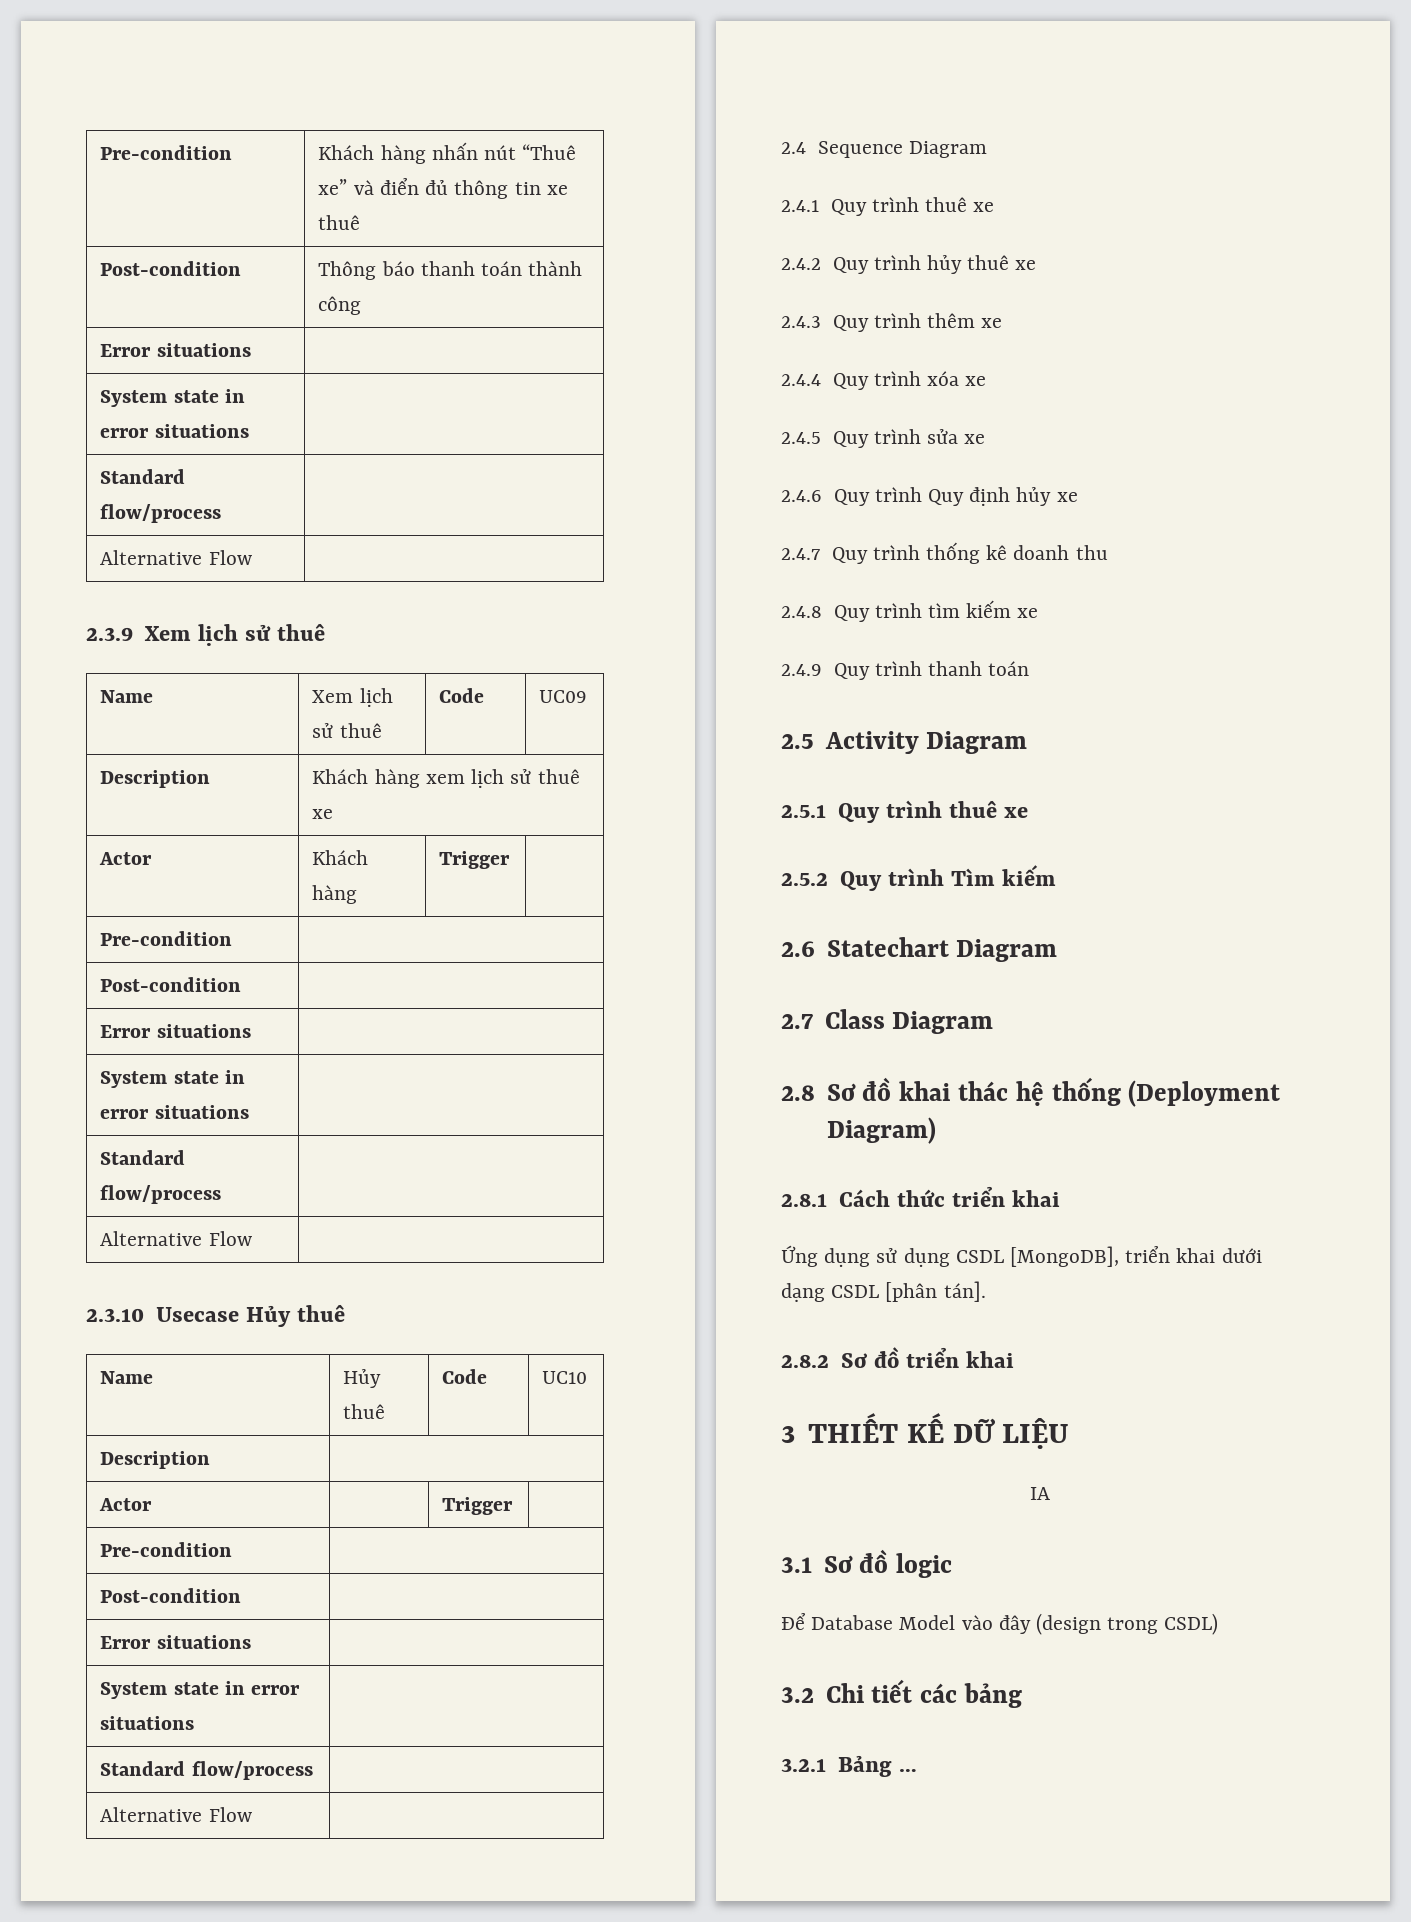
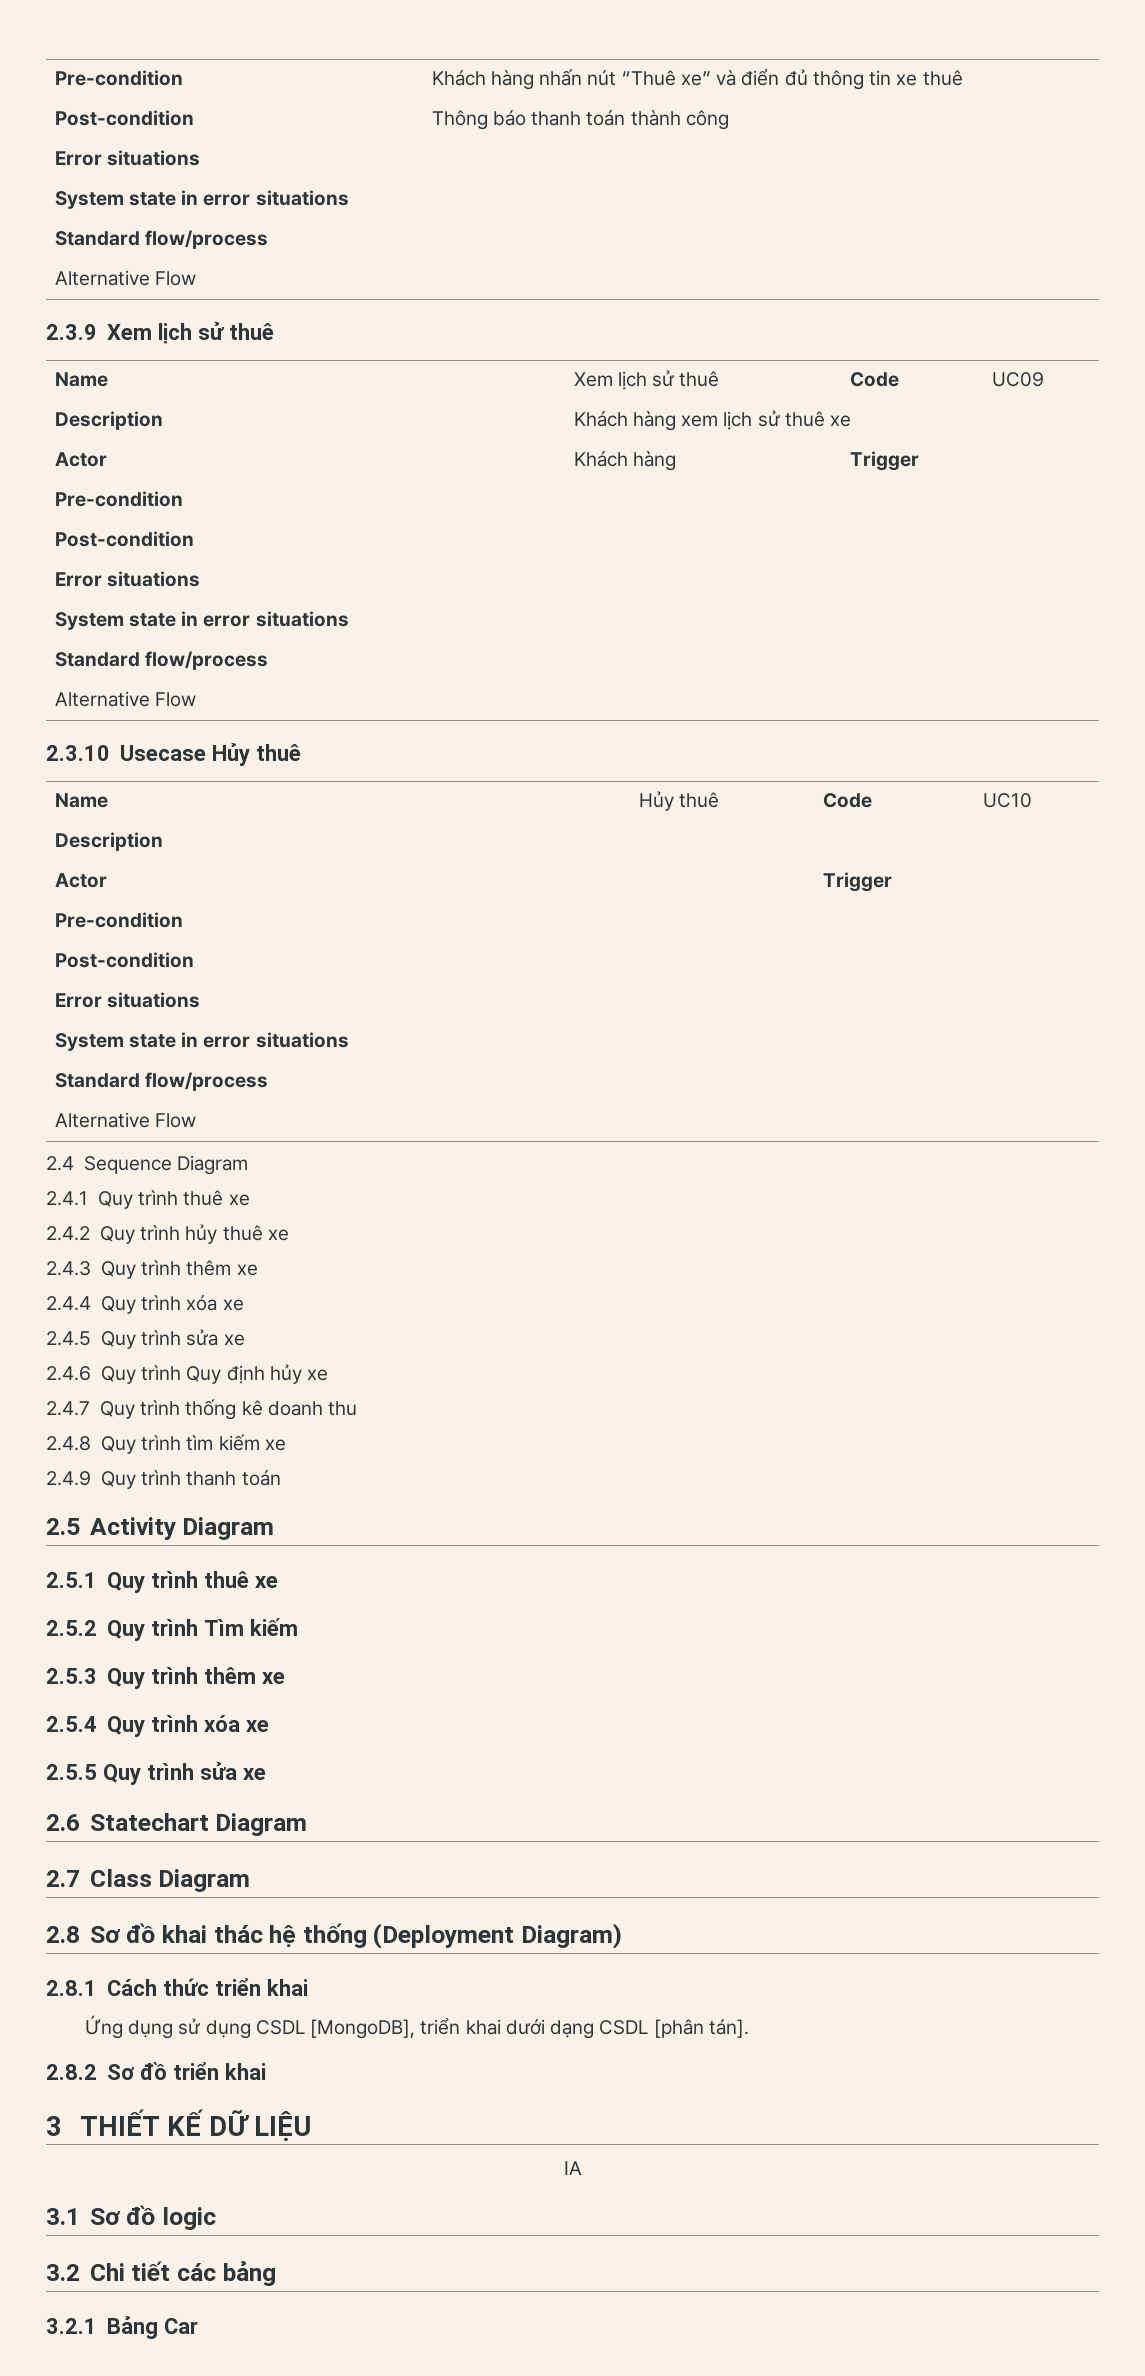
+ 2.5.3 Quy trình thêm xe
+ 2.5.4 Quy trình xóa xe
+ 2.5.5 Quy trình sửa xe
- Để Database Model vào đây (design trong CSDL)
- 3.2.1 Bảng …
+ 3.2.1 Bảng Car

